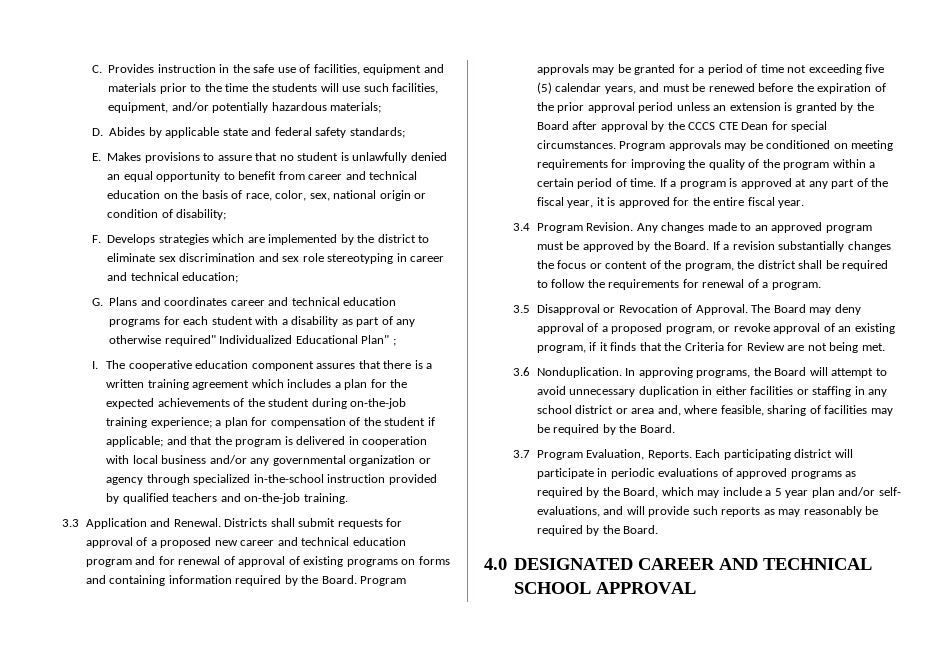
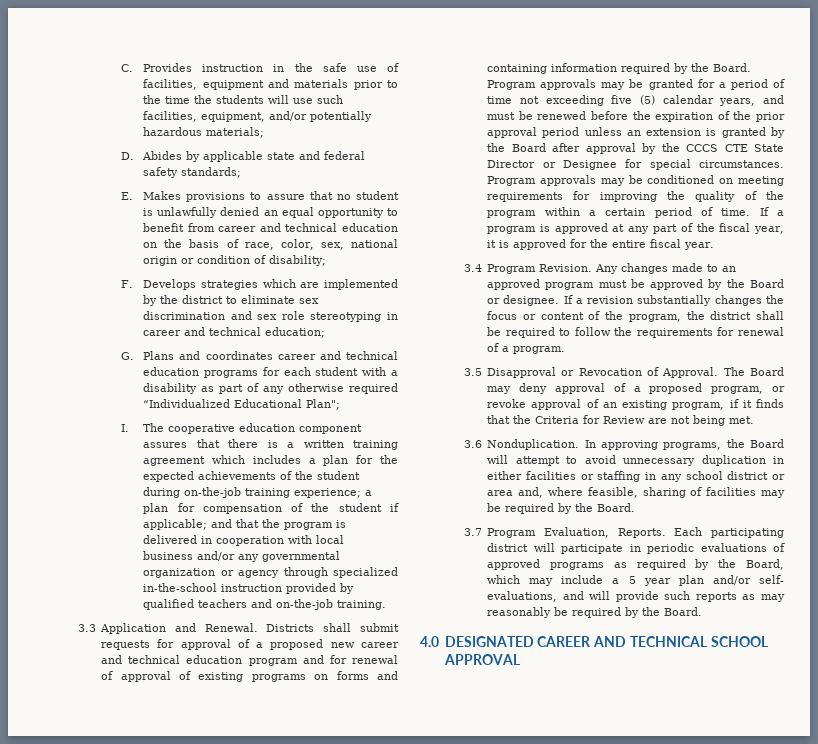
- G. Plans and coordinates career and technical education programs for each student with a disability as part of any otherwise required" Individualized Educational Plan" ;
+ G. Plans and coordinates career and technical education programs for each student with a disability as part of any otherwise required “Individualized Educational Plan";
- Program approvals may be granted for a period of time not exceeding five (5) calendar years, and must be renewed before the expiration of the prior approval period unless an extension is granted by the Board after approval by the CCCS CTE Dean for special circumstances.
+ Program approvals may be granted for a period of time not exceeding five (5) calendar years, and must be renewed before the expiration of the prior approval period unless an extension is granted by the Board after approval by the CCCS CTE State Director or Designee for special circumstances.
- Any changes made to an approved program must be approved by the Board.
+ Any changes made to an approved program must be approved by the Board or designee.

